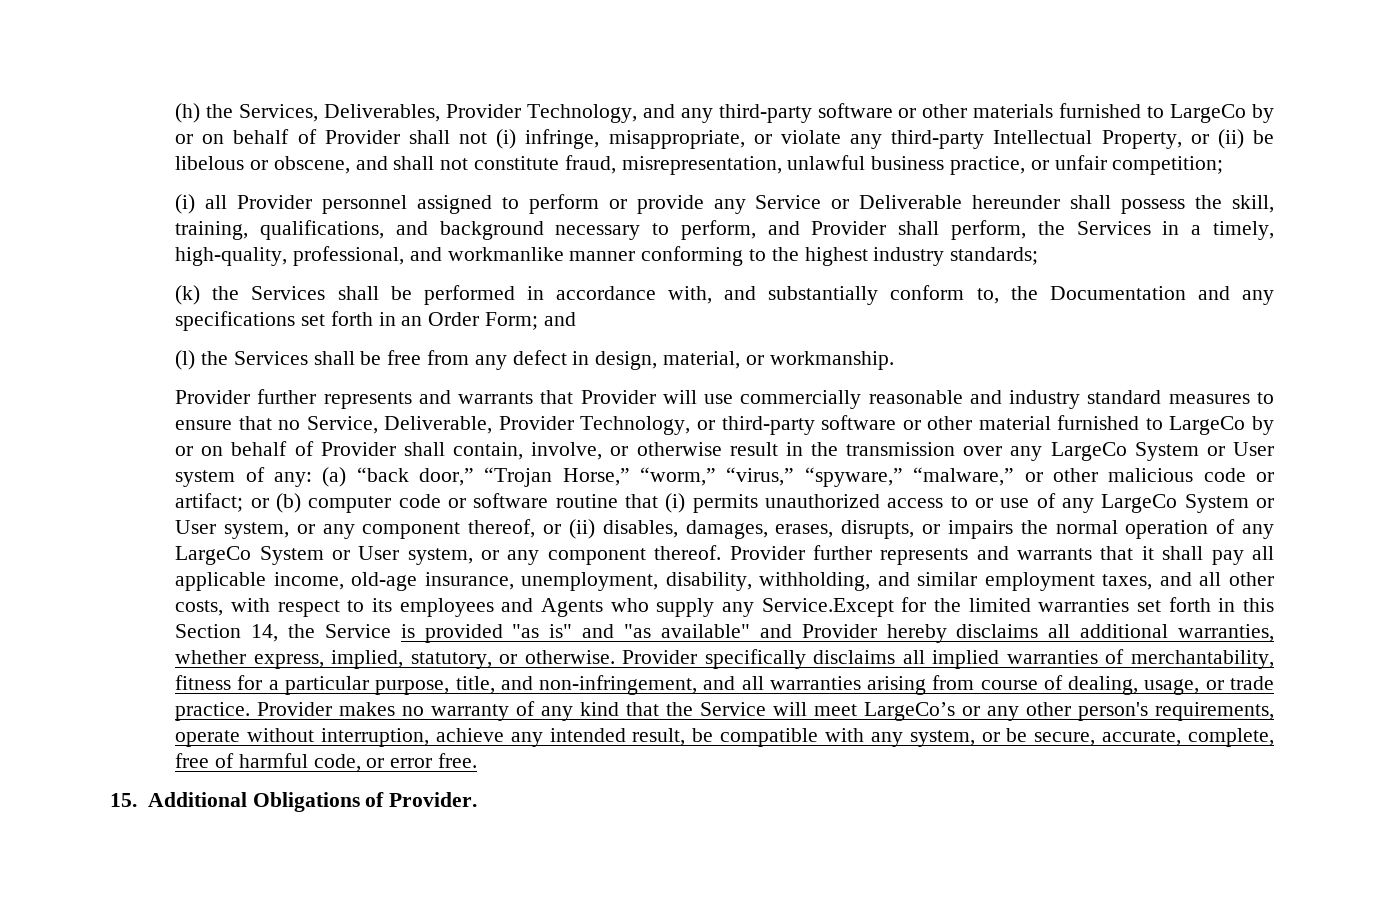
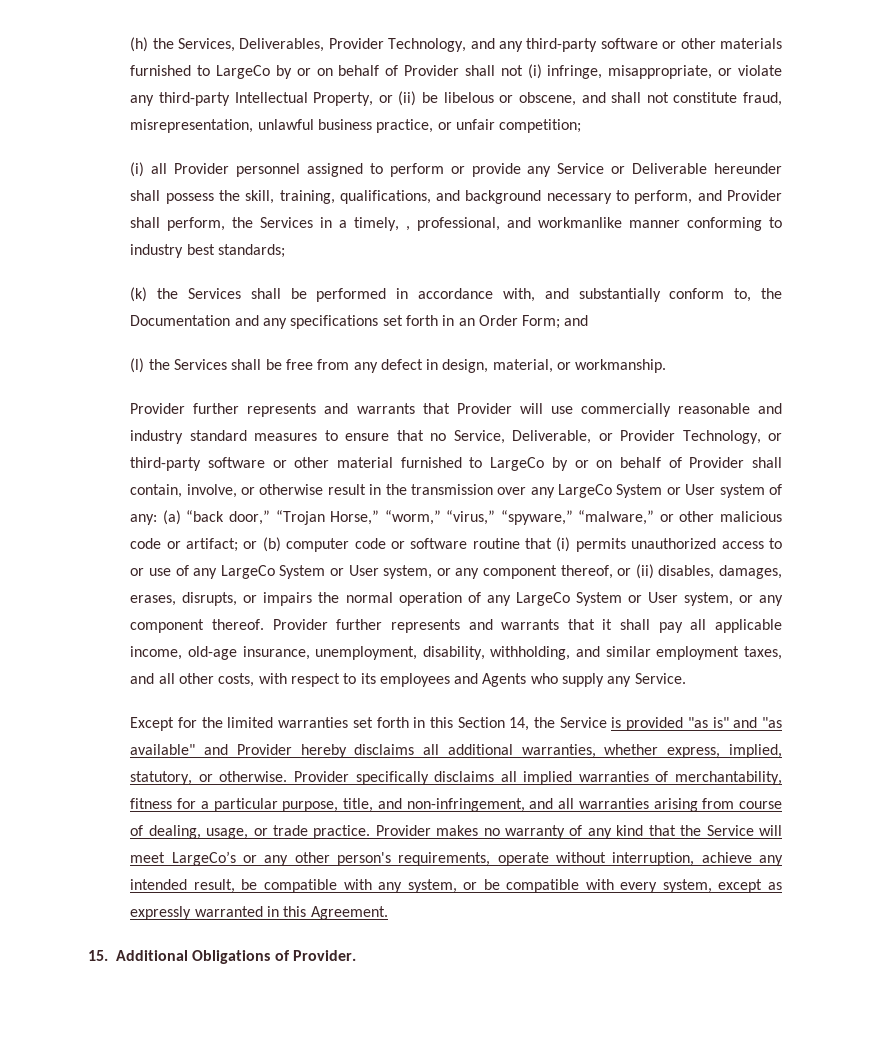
- (i) all Provider personnel assigned to perform or provide any Service or Deliverable hereunder shall possess the skill, training, qualifications, and background necessary to perform, and Provider shall perform, the Services in a timely, high-quality, professional, and workmanlike manner conforming to the highest industry standards;
+ (i) all Provider personnel assigned to perform or provide any Service or Deliverable hereunder shall possess the skill, training, qualifications, and background necessary to perform, and Provider shall perform, the Services in a timely, , professional, and workmanlike manner conforming to industry best standards;
- Provider further represents and warrants that Provider will use commercially reasonable and industry standard measures to ensure that no Service, Deliverable, Provider Technology, or third-party software or other material furnished to LargeCo by or on behalf of Provider shall contain, involve, or otherwise result in the transmission over any LargeCo System or User system of any:
+ Provider further represents and warrants that Provider will use commercially reasonable and industry standard measures to ensure that no Service, Deliverable, or Provider Technology, or third-party software or other material furnished to LargeCo by or on behalf of Provider shall contain, involve, or otherwise result in the transmission over any LargeCo System or User system of any:
- Provider further represents and warrants that it shall pay all applicable income, old-age insurance, unemployment, disability, withholding, and similar employment taxes, and all other costs, with respect to its employees and Agents who supply any Service.Except for the limited warranties set forth in this Section 14, the Service is provided "as is" and "as available" and Provider hereby disclaims all additional warranties, whether express, implied, statutory, or otherwise.
+ Provider further represents and warrants that it shall pay all applicable income, old-age insurance, unemployment, disability, withholding, and similar employment taxes, and all other costs, with respect to its employees and Agents who supply any Service.
+ Except for the limited warranties set forth in this Section 14, the Service is provided "as is" and "as available" and Provider hereby disclaims all additional warranties, whether express, implied, statutory, or otherwise.
- Provider makes no warranty of any kind that the Service will meet LargeCo’s or any other person's requirements, operate without interruption, achieve any intended result, be compatible with any system, or be secure, accurate, complete, free of harmful code, or error free.
+ Provider makes no warranty of any kind that the Service will meet LargeCo’s or any other person's requirements, operate without interruption, achieve any intended result, be compatible with any system, or be compatible with every system, except as expressly warranted in this Agreement.

